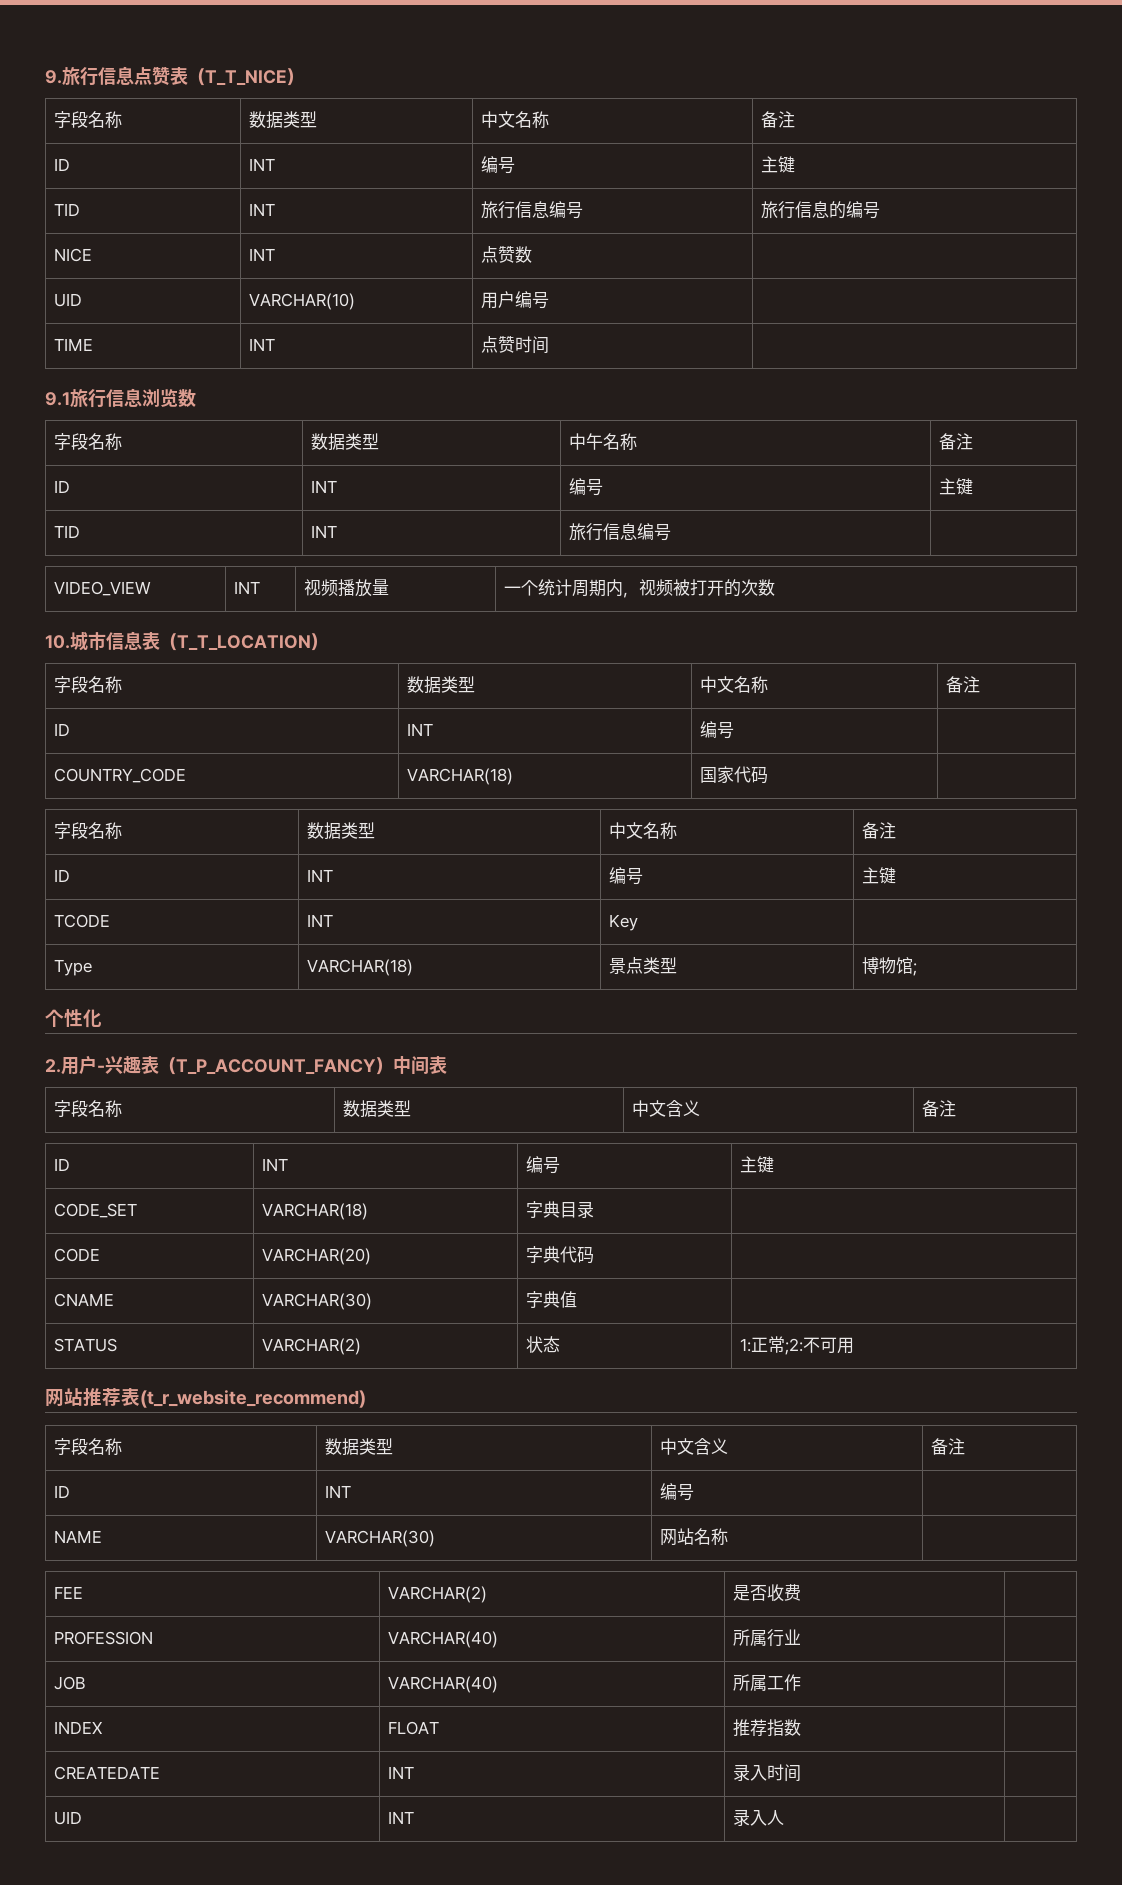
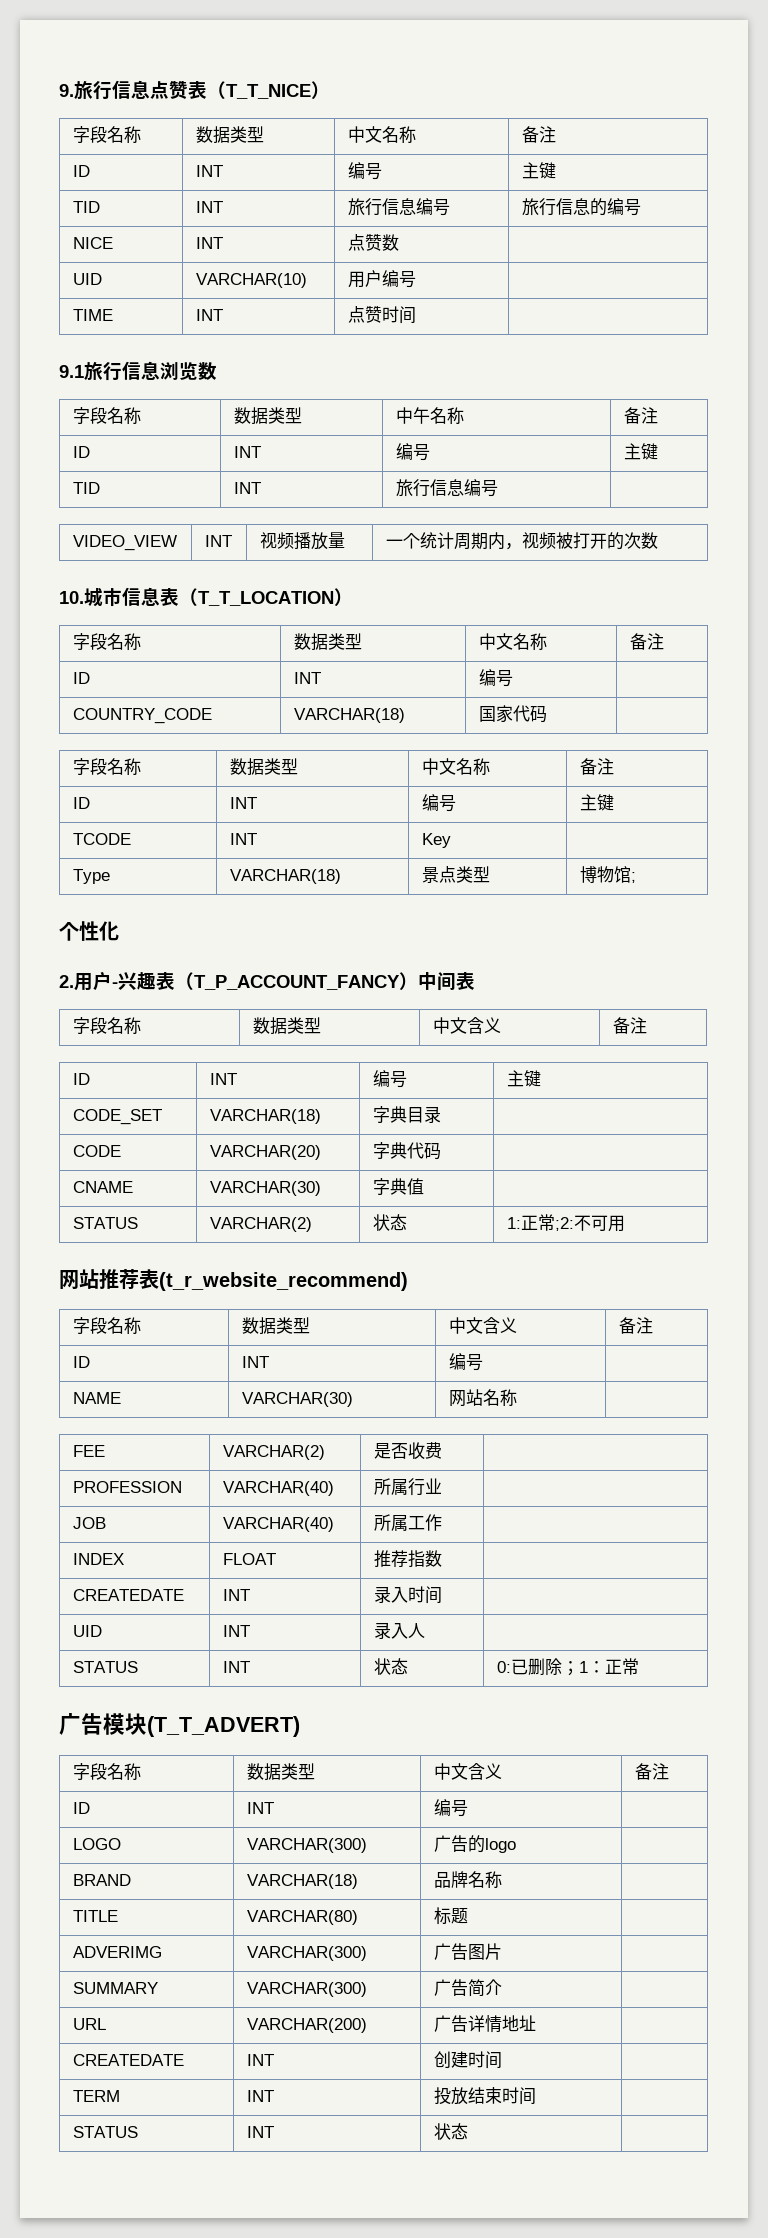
+ STATUS | INT | 状态 | 0:已删除；1：正常
+ 广告模块(T_T_ADVERT)
+ 字段名称 | 数据类型 | 中文含义 | 备注
+ ID | INT | 编号 |
+ LOGO | VARCHAR(300) | 广告的logo |
+ BRAND | VARCHAR(18) | 品牌名称 |
+ TITLE | VARCHAR(80) | 标题 |
+ ADVERIMG | VARCHAR(300) | 广告图片 |
+ SUMMARY | VARCHAR(300) | 广告简介 |
+ URL | VARCHAR(200) | 广告详情地址 |
+ CREATEDATE | INT | 创建时间 |
+ TERM | INT | 投放结束时间 |
+ STATUS | INT | 状态 |

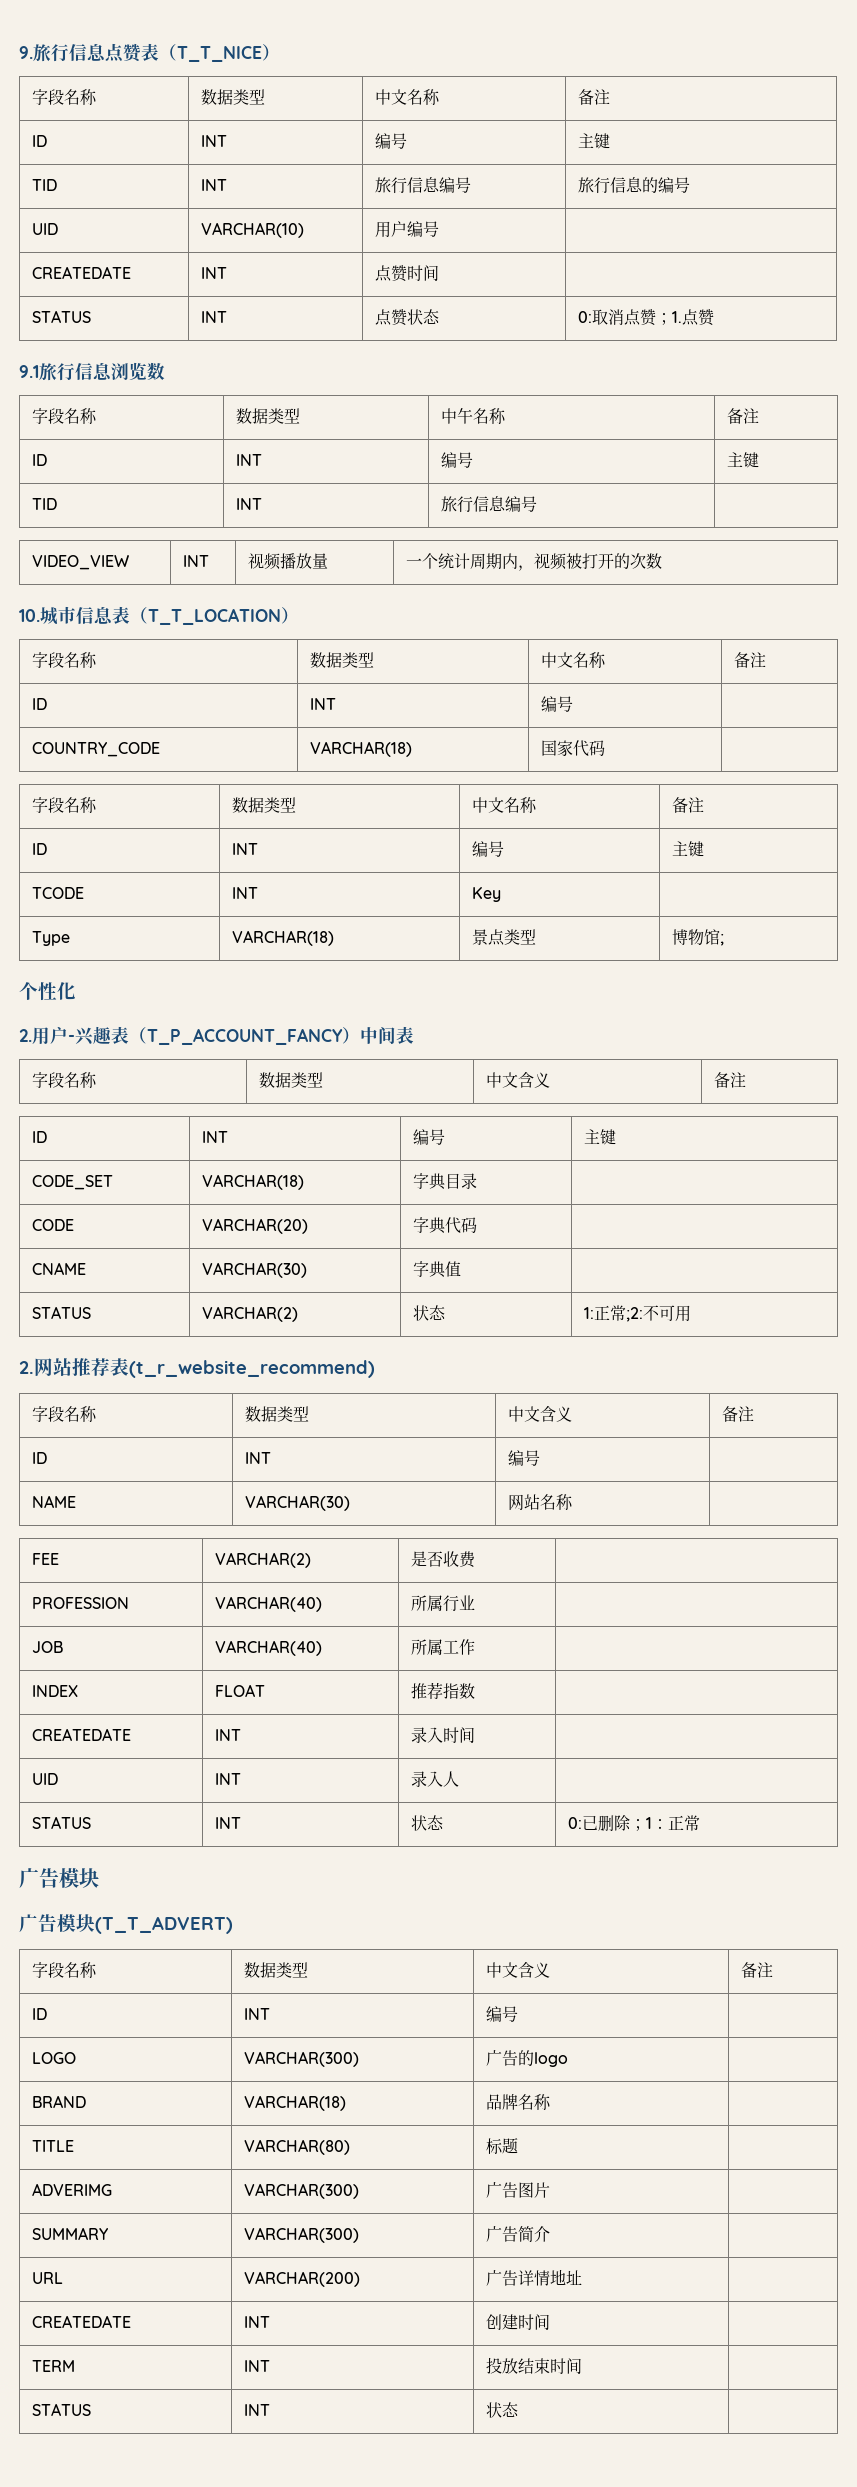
- NICE | INT | 点赞数 |
- TIME | INT | 点赞时间 |
+ CREATEDATE | INT | 点赞时间 |
+ STATUS | INT | 点赞状态 | 0:取消点赞；1.点赞
- 网站推荐表(t_r_website_recommend)
+ 2.网站推荐表(t_r_website_recommend)
  STATUS | INT | 状态 | 0:已删除；1：正常
+ 广告模块

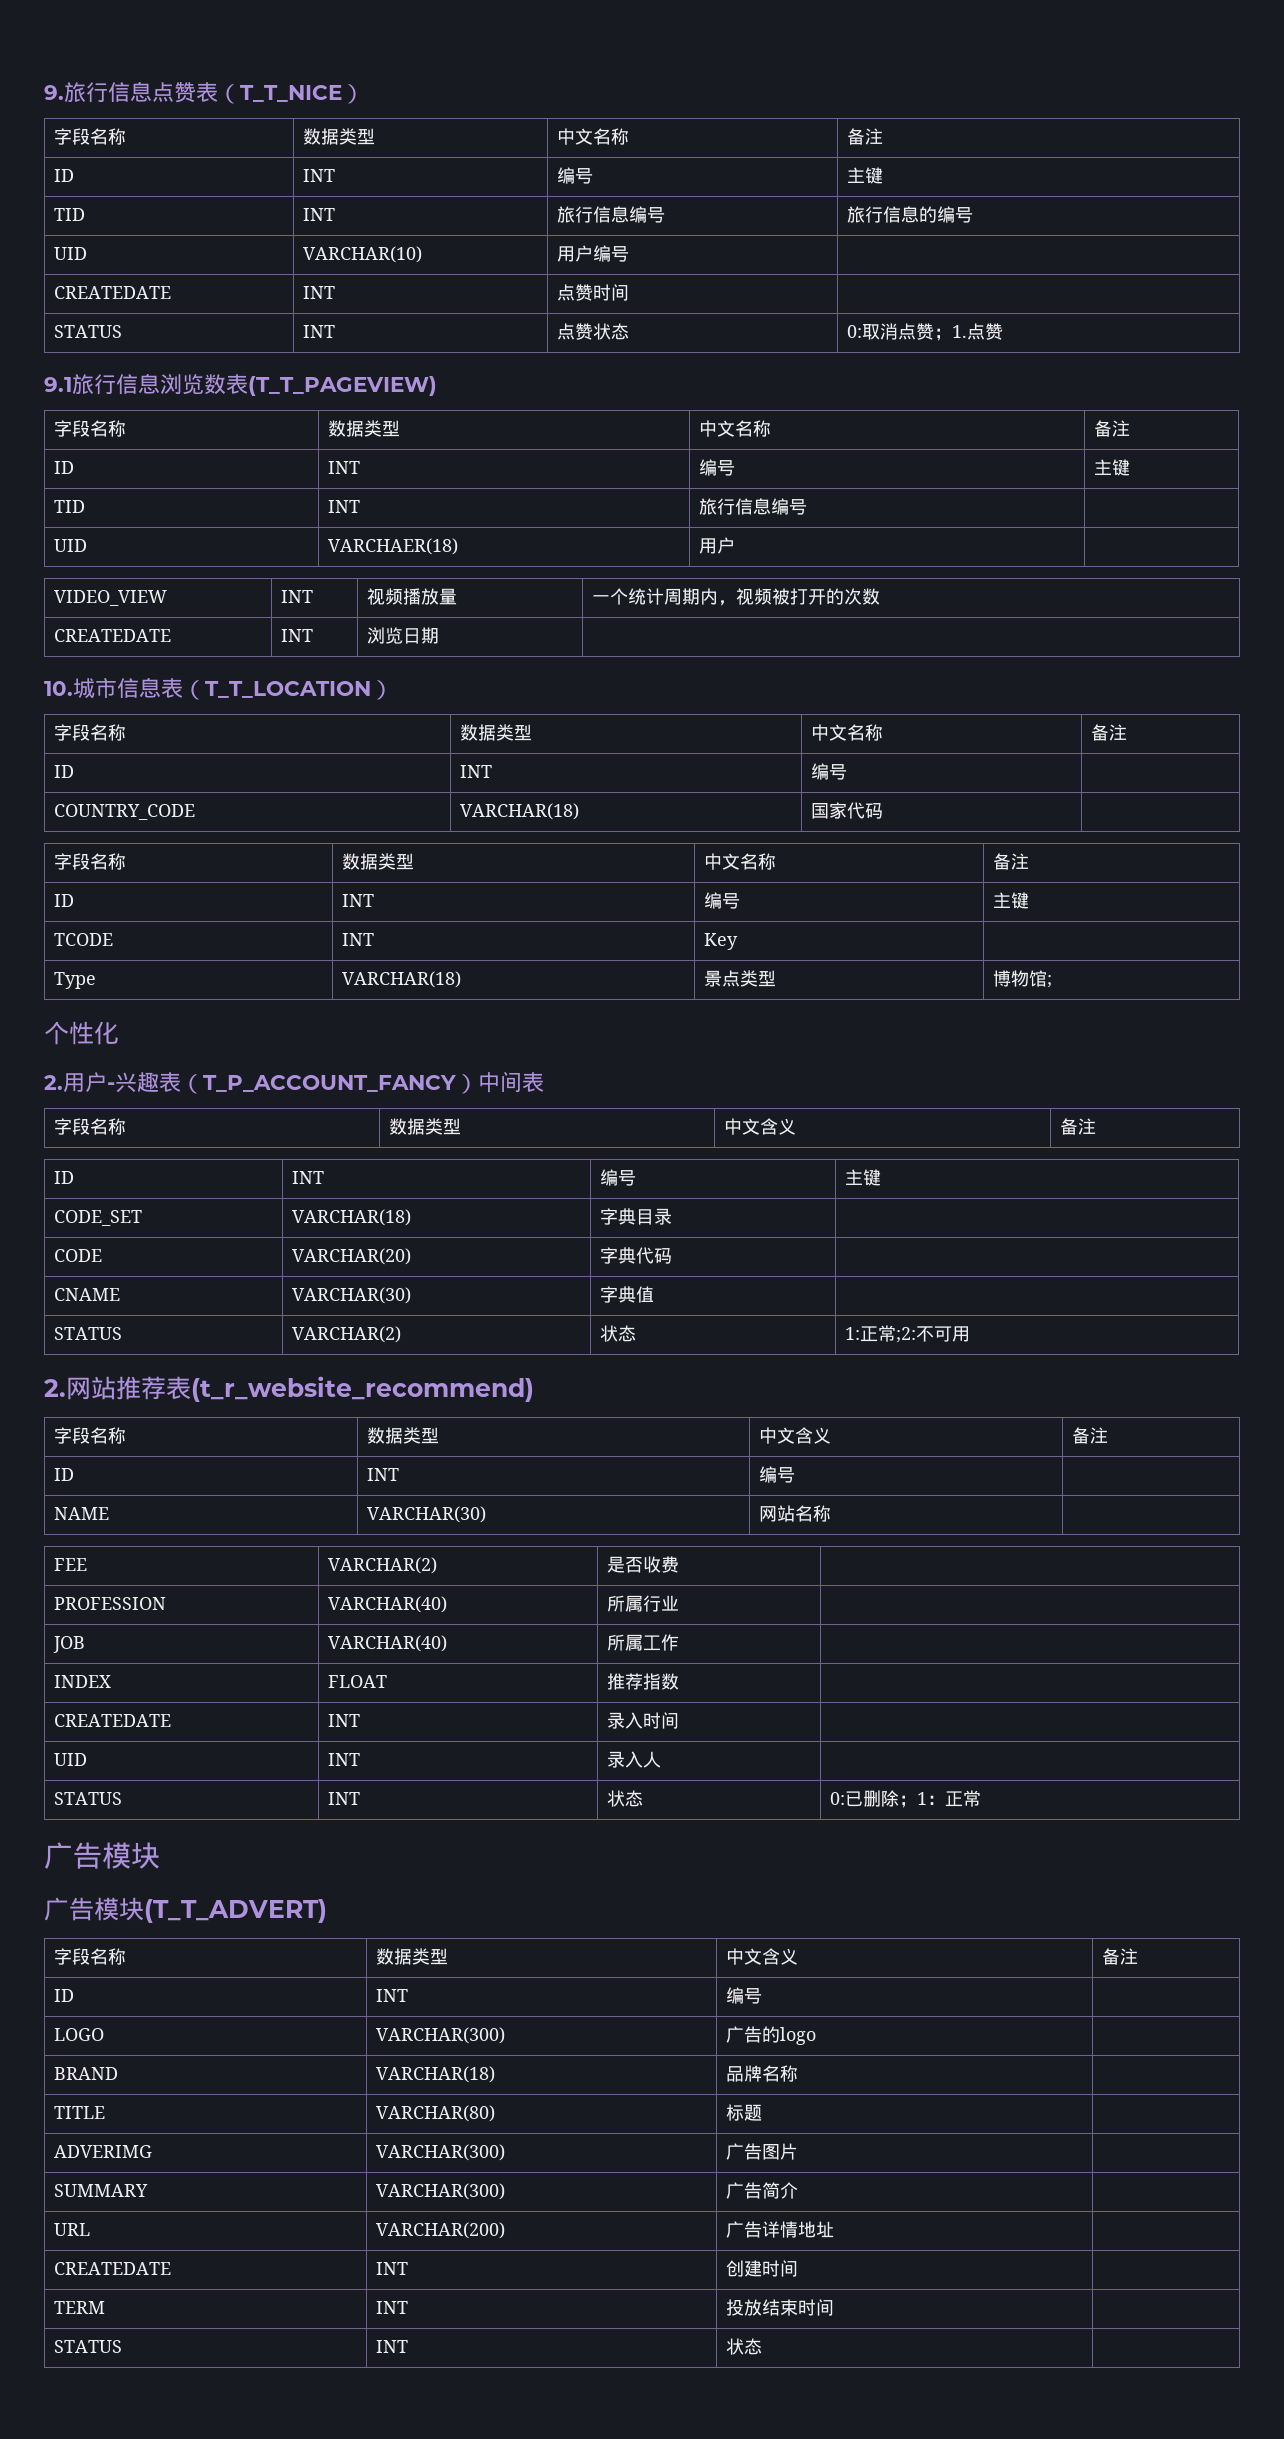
- 9.1旅行信息浏览数
- 字段名称 | 数据类型 | 中午名称 | 备注
+ 9.1旅行信息浏览数表(T_T_PAGEVIEW)
+ 字段名称 | 数据类型 | 中文名称 | 备注
+ UID | VARCHAER(18) | 用户 |
+ CREATEDATE | INT | 浏览日期 |

